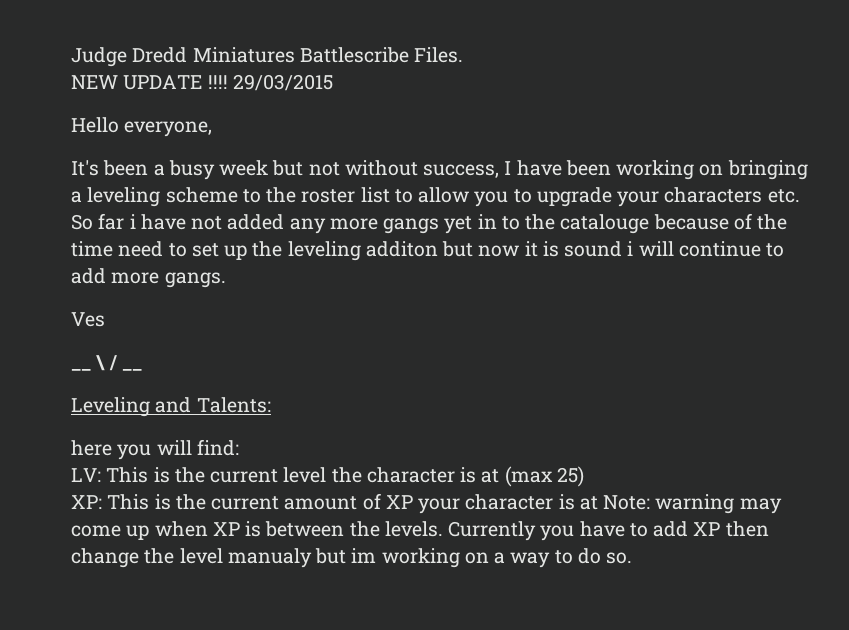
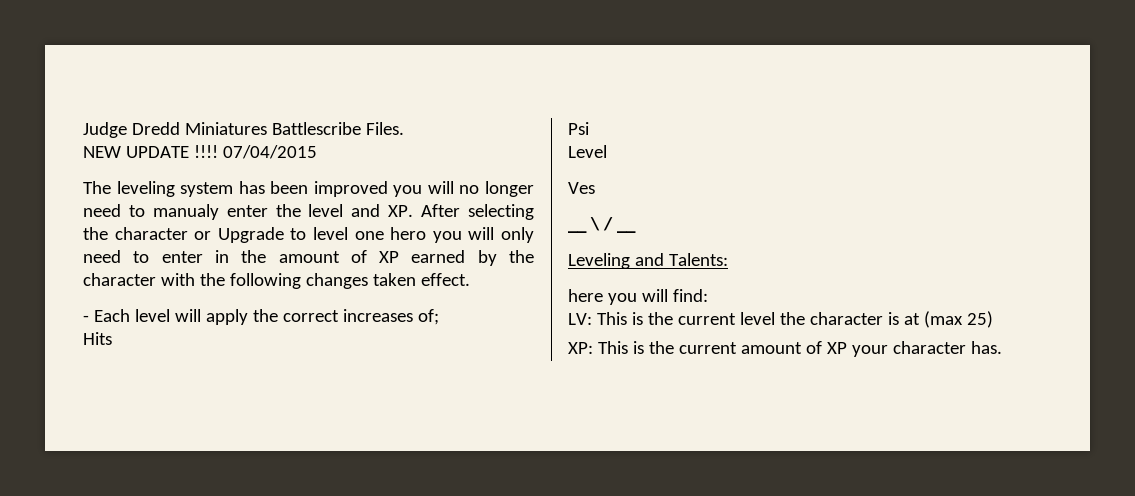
- 29/03/2015
- Hello everyone,
- It's been a busy week but not without success, I have been working on bringing a leveling scheme to the roster list to allow you to upgrade your characters etc. So far i have not added any more gangs yet in to the catalouge because of the time need to set up the leveling additon but now it is sound i will continue to add more gangs.
+ 07/04/2015
+ The leveling system has been improved you will no longer need to manualy enter the level and XP. After selecting the character or Upgrade to level one hero you will only need to enter in the amount of XP earned by the character with the following changes taken effect.
+ - Each level will apply the correct increases of;
+ Hits
+ Psi
+ Level
- XP: This is the current amount of XP your character is at Note: warning may come up when XP is between the levels. Currently you have to add XP then change the level manualy but im working on a way to do so.
+ XP: This is the current amount of XP your character has.

